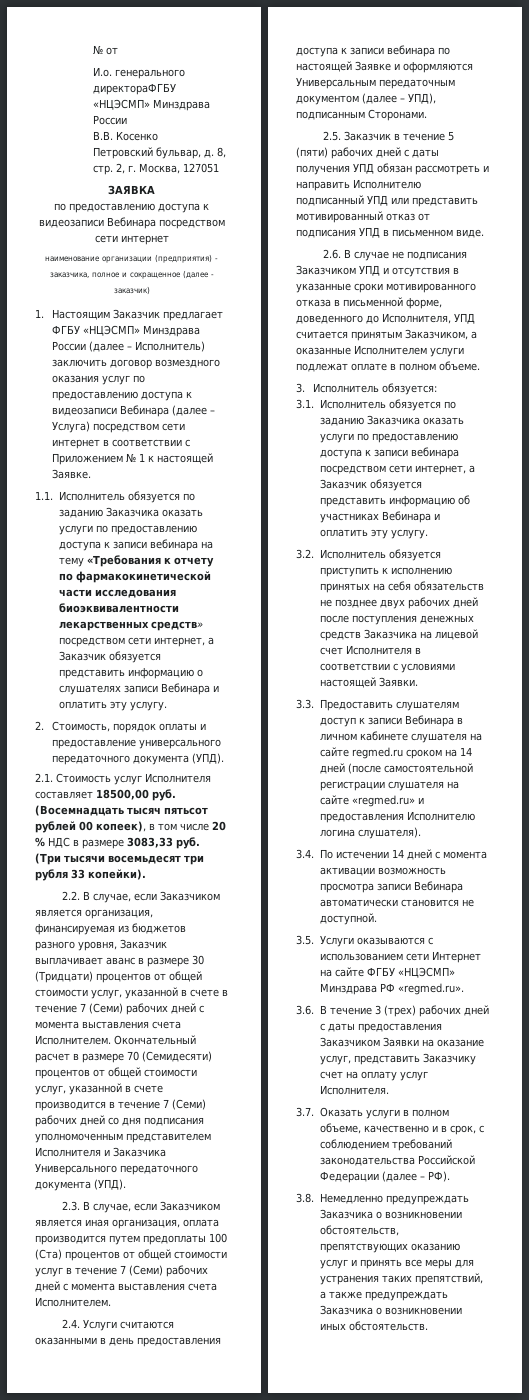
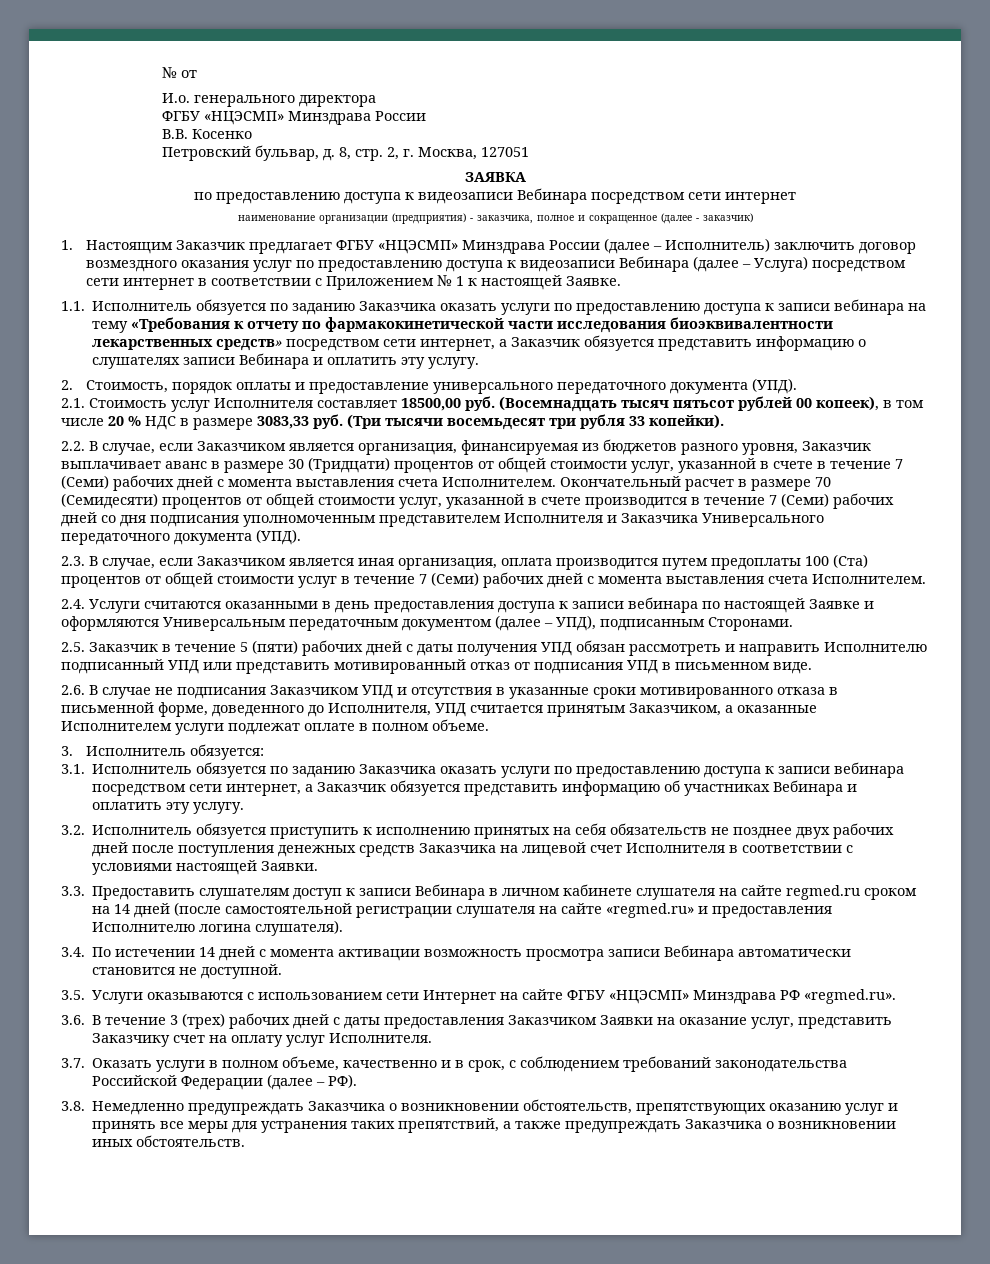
- И.о. генерального директораФГБУ «НЦЭСМП» Минздрава России
+ И.о. генерального директора
+ ФГБУ «НЦЭСМП» Минздрава России

